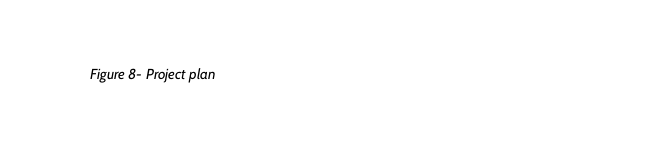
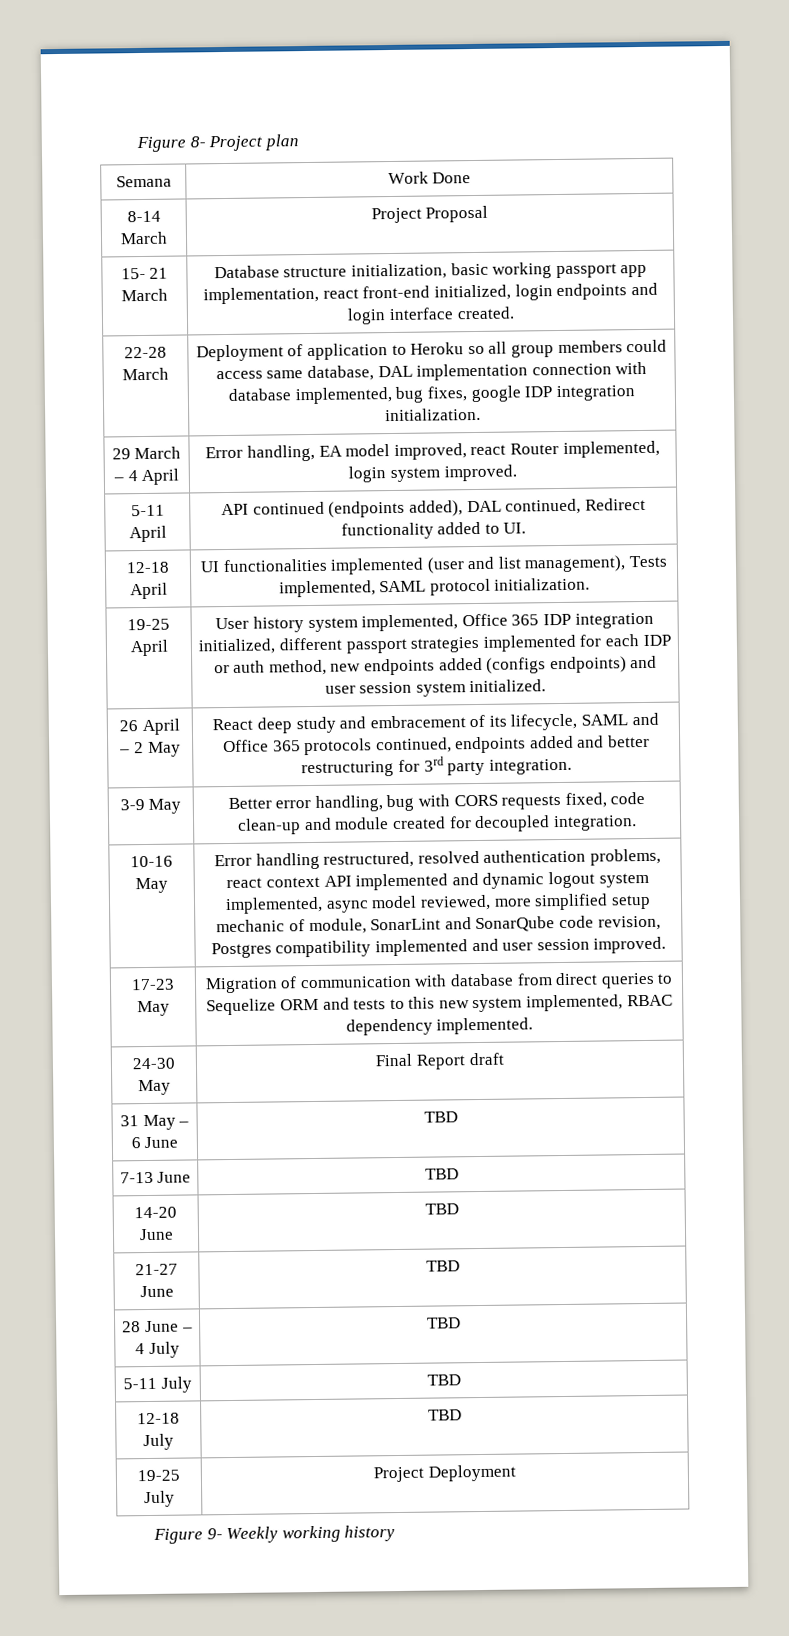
+ Semana | Work Done
+ 8-14 March | Project Proposal
+ 15- 21 March | Database structure initialization, basic working passport app implementation, react front-end initialized, login endpoints and login interface created.
+ 22-28 March | Deployment of application to Heroku so all group members could access same database, DAL implementation connection with database implemented, bug fixes, google IDP integration initialization.
+ 29 March – 4 April | Error handling, EA model improved, react Router implemented, login system improved.
+ 5-11 April | API continued (endpoints added), DAL continued, Redirect functionality added to UI.
+ 12-18 April | UI functionalities implemented (user and list management), Tests implemented, SAML protocol initialization.
+ 19-25 April | User history system implemented, Office 365 IDP integration initialized, different passport strategies implemented for each IDP or auth method, new endpoints added (configs endpoints) and user session system initialized.
+ 26 April – 2 May | React deep study and embracement of its lifecycle, SAML and Office 365 protocols continued, endpoints added and better restructuring for 3rd party integration.
+ 3-9 May | Better error handling, bug with CORS requests fixed, code clean-up and module created for decoupled integration.
+ 10-16 May | Error handling restructured, resolved authentication problems, react context API implemented and dynamic logout system implemented, async model reviewed, more simplified setup mechanic of module, SonarLint and SonarQube code revision, Postgres compatibility implemented and user session improved.
+ 17-23 May | Migration of communication with database from direct queries to Sequelize ORM and tests to this new system implemented, RBAC dependency implemented.
+ 24-30 May | Final Report draft
+ 31 May – 6 June | TBD
+ 7-13 June | TBD
+ 14-20 June | TBD
+ 21-27 June | TBD
+ 28 June – 4 July | TBD
+ 5-11 July | TBD
+ 12-18 July | TBD
+ 19-25 July | Project Deployment
+ Figure 9- Weekly working history

